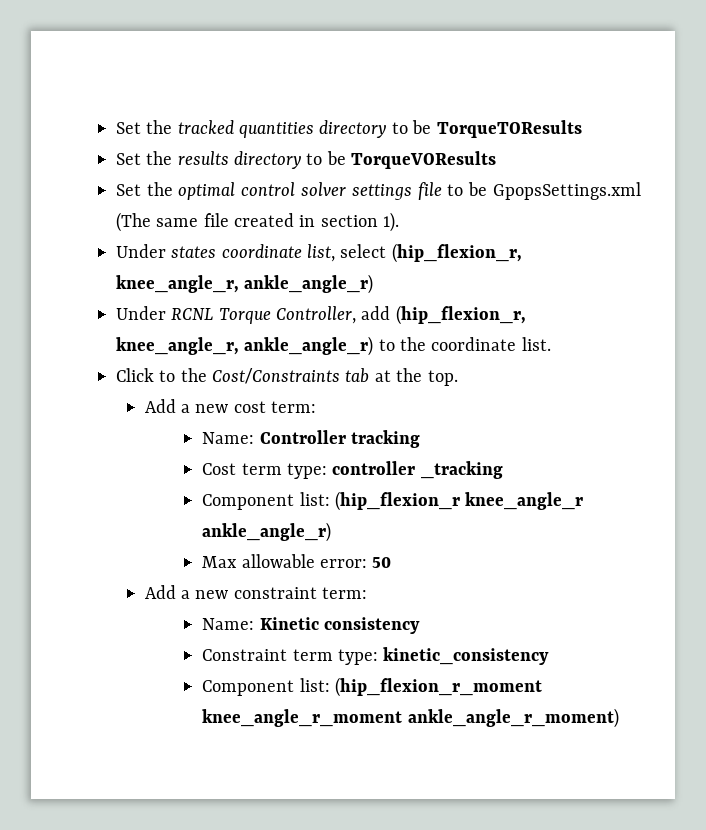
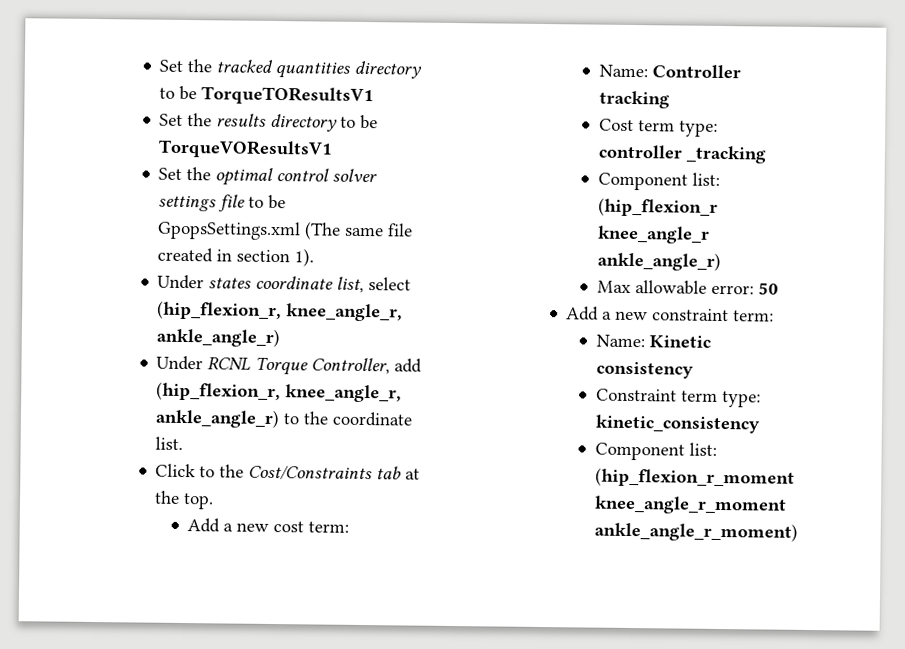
- Set the tracked quantities directory to be TorqueTOResults
+ Set the tracked quantities directory to be TorqueTOResultsV1
- Set the results directory to be TorqueVOResults
+ Set the results directory to be TorqueVOResultsV1

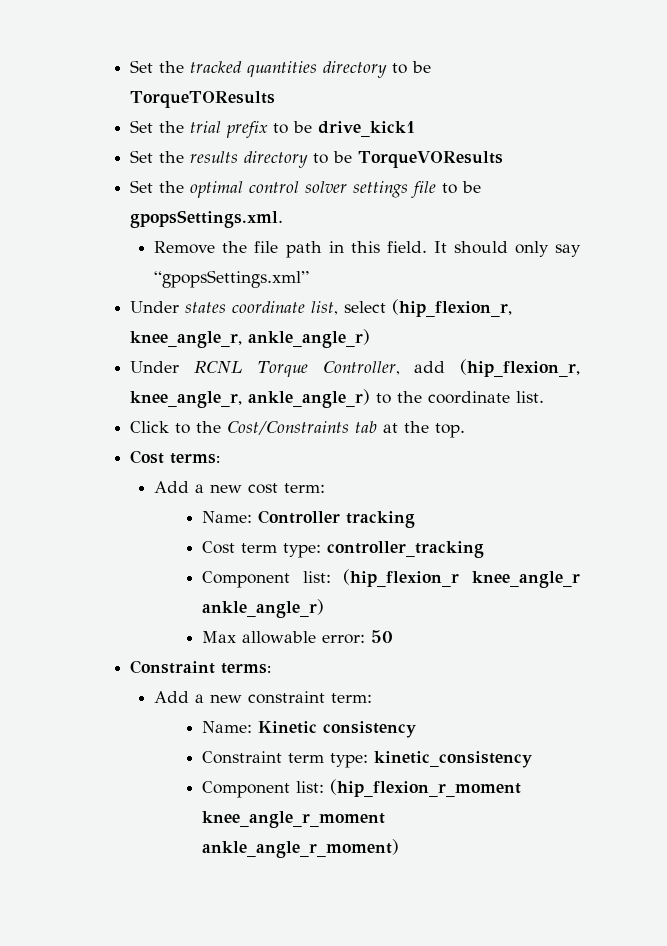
- Set the tracked quantities directory to be TorqueTOResultsV1
+ Set the tracked quantities directory to be TorqueTOResults
+ Set the trial prefix to be drive_kick1
- Set the results directory to be TorqueVOResultsV1
+ Set the results directory to be TorqueVOResults
- Set the optimal control solver settings file to be GpopsSettings.xml (The same file created in section 1).
+ Set the optimal control solver settings file to be gpopsSettings.xml.
+ Remove the file path in this field. It should only say “gpopsSettings.xml”
+ Cost terms:
- Cost term type: controller _tracking
+ Cost term type: controller_tracking
+ Constraint terms:

